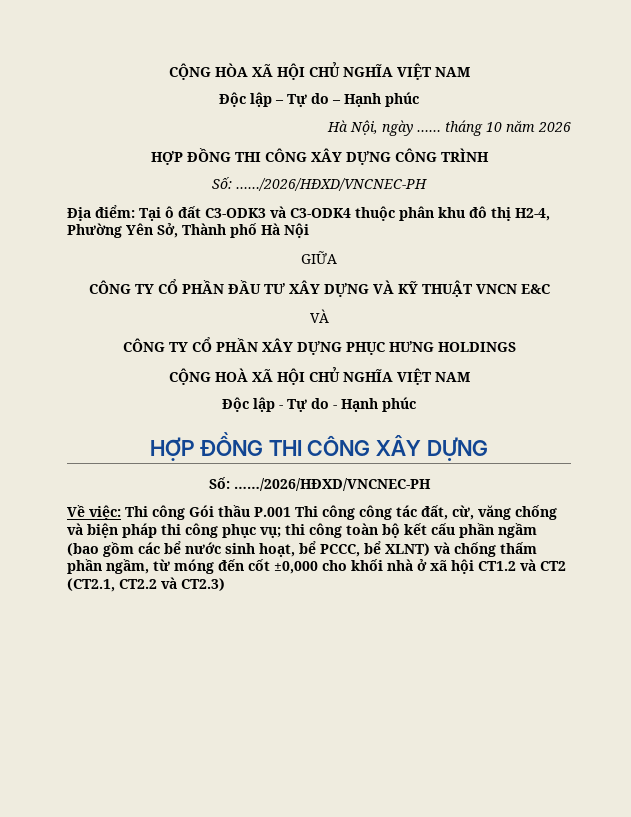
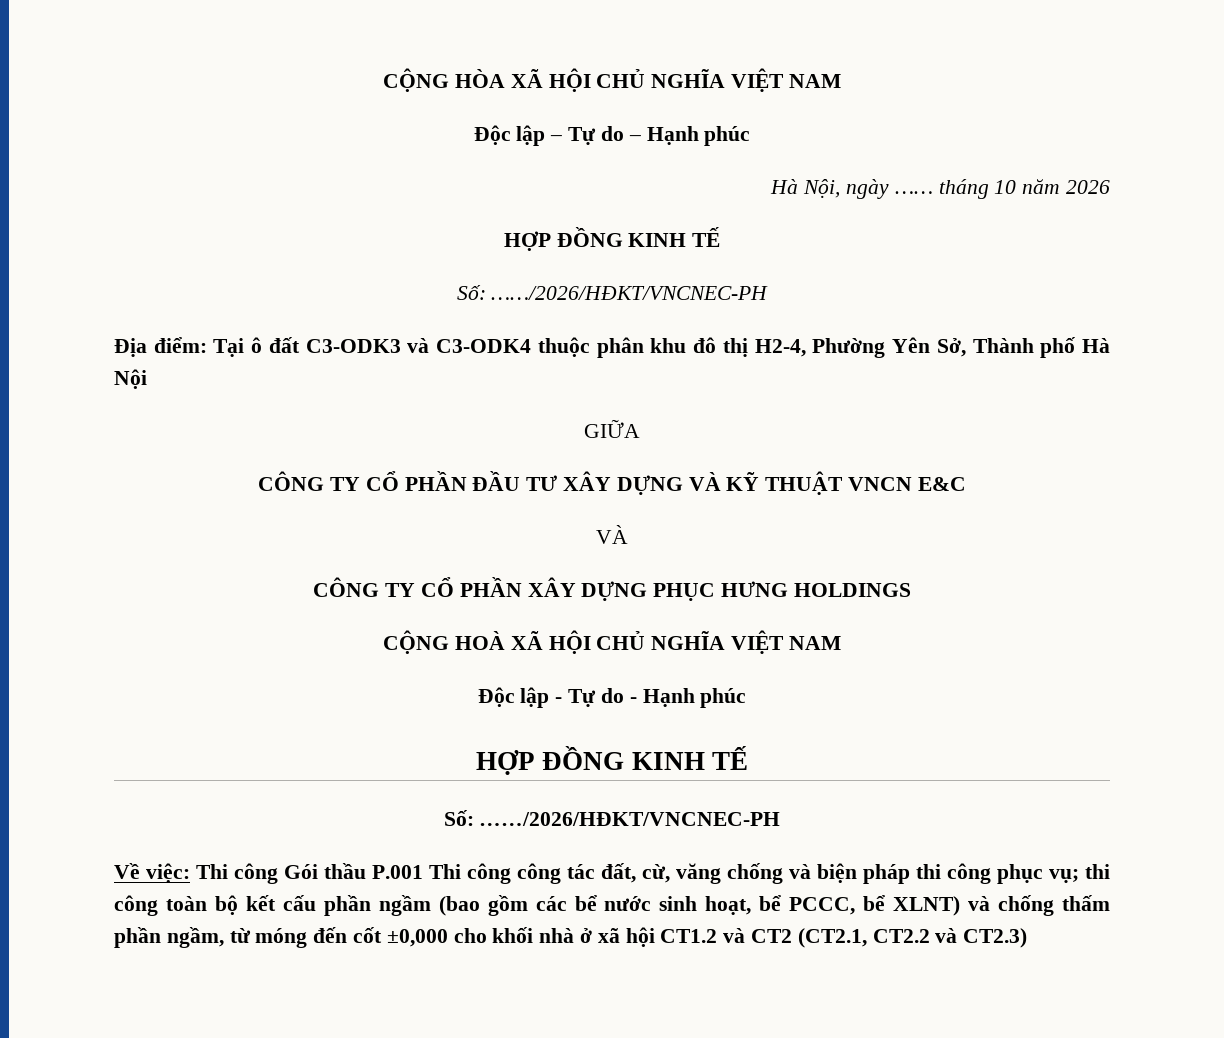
  Hà Nội, ngày …… tháng 10 năm 2026
- HỢP ĐỒNG THI CÔNG XÂY DỰNG CÔNG TRÌNH
- Số: ……/2026/HĐXD/VNCNEC-PH
+ HỢP ĐỒNG KINH TẾ
+ Số: ……/2026/HĐKT/VNCNEC-PH
  CỘNG HOÀ XÃ HỘI CHỦ NGHĨA VIỆT NAM
  Độc lập - Tự do - Hạnh phúc
- HỢP ĐỒNG THI CÔNG XÂY DỰNG
- Số: ……/2026/HĐXD/VNCNEC-PH
+ HỢP ĐỒNG KINH TẾ
+ Số: ……/2026/HĐKT/VNCNEC-PH

